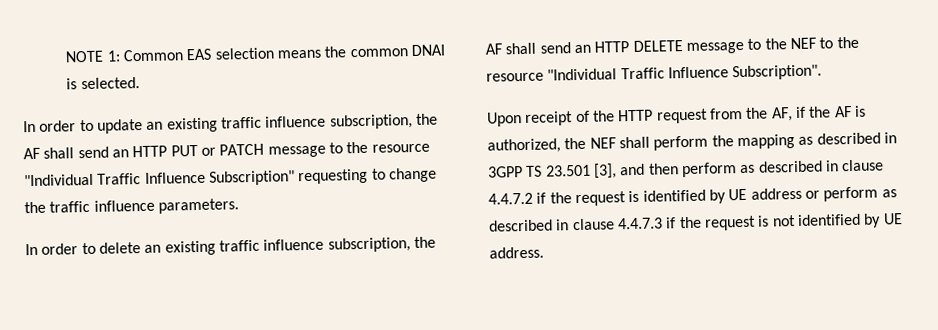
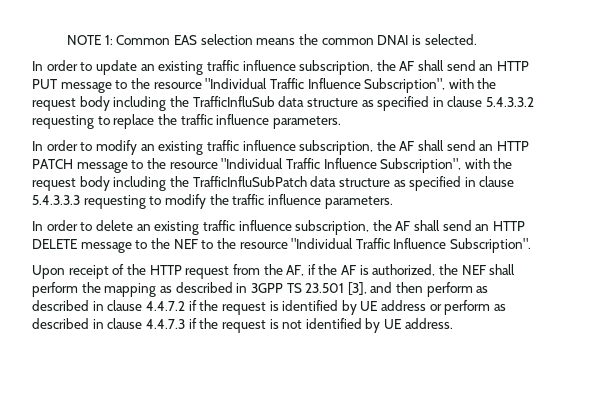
- In order to update an existing traffic influence subscription, the AF shall send an HTTP PUT or PATCH message to the resource "Individual Traffic Influence Subscription" requesting to change the traffic influence parameters.
+ In order to update an existing traffic influence subscription, the AF shall send an HTTP PUT message to the resource "Individual Traffic Influence Subscription", with the request body including the TrafficInfluSub data structure as specified in clause 5.4.3.3.2 requesting to replace the traffic influence parameters.
+ In order to modify an existing traffic influence subscription, the AF shall send an HTTP PATCH message to the resource "Individual Traffic Influence Subscription", with the request body including the TrafficInfluSubPatch data structure as specified in clause 5.4.3.3.3 requesting to modify the traffic influence parameters.

